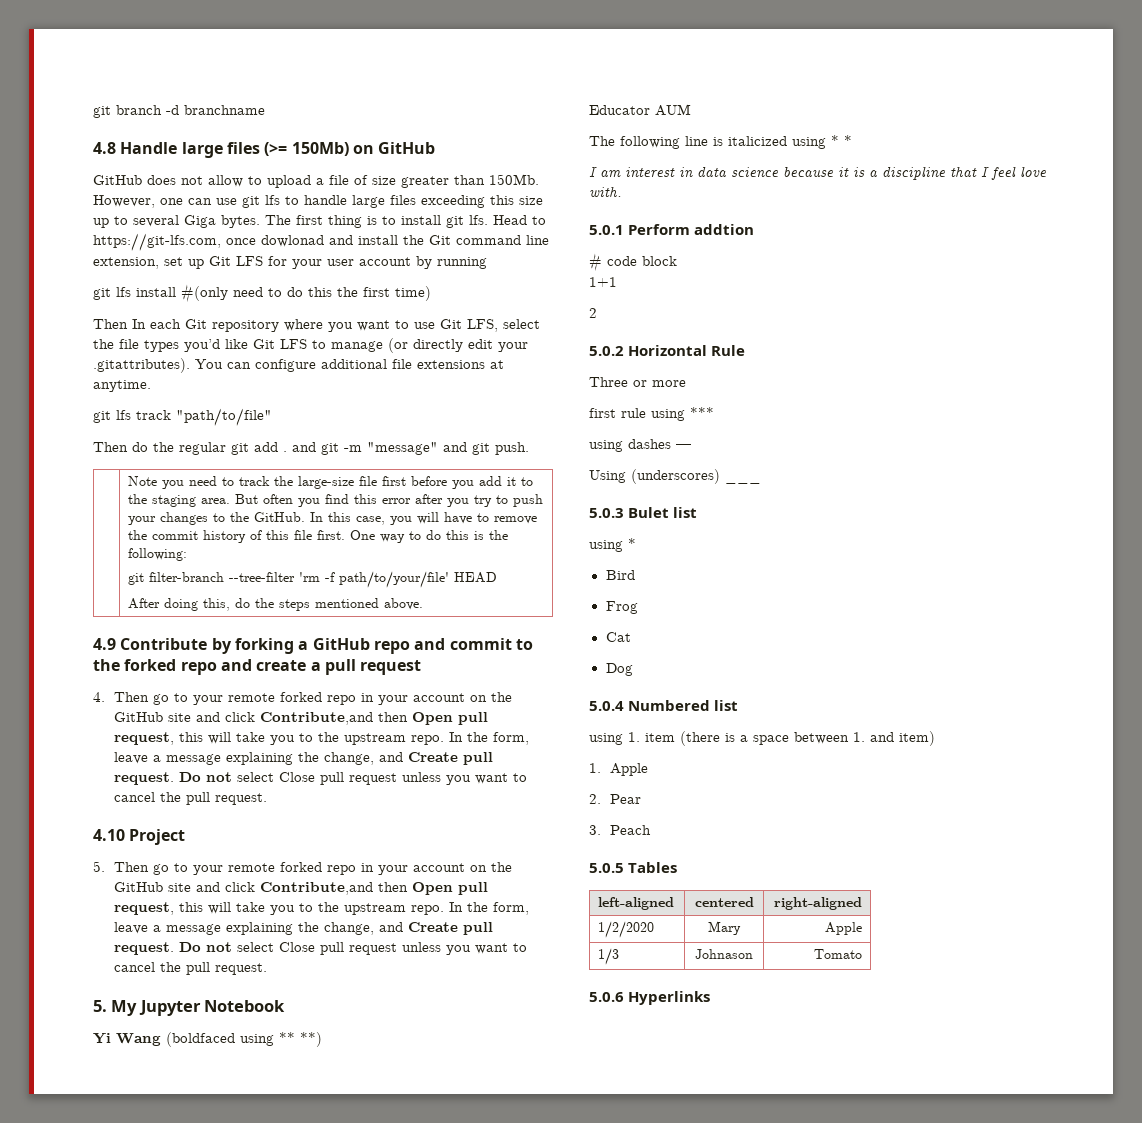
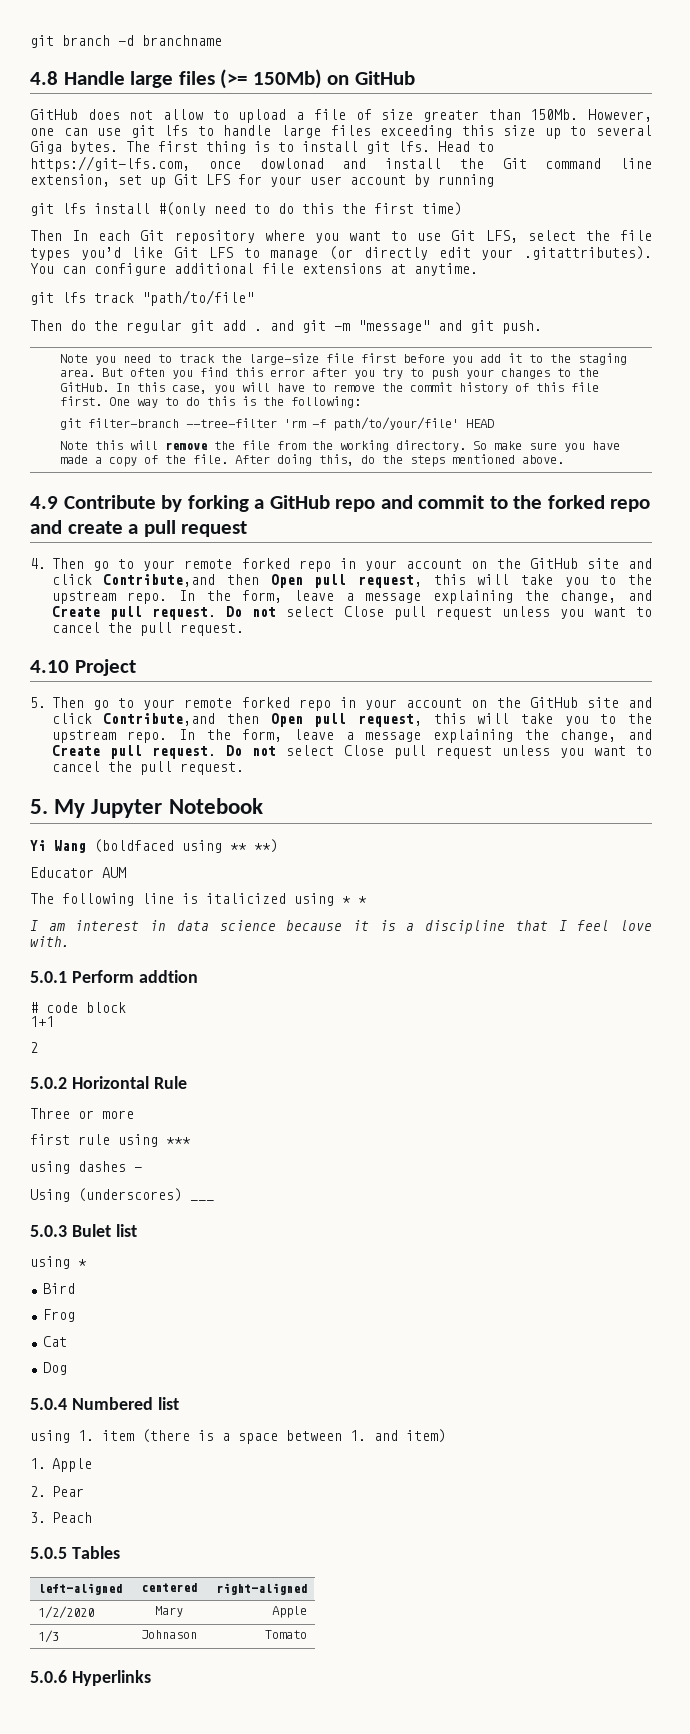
+ Note this will remove the file from the working directory. So make sure you have made a copy of the file.

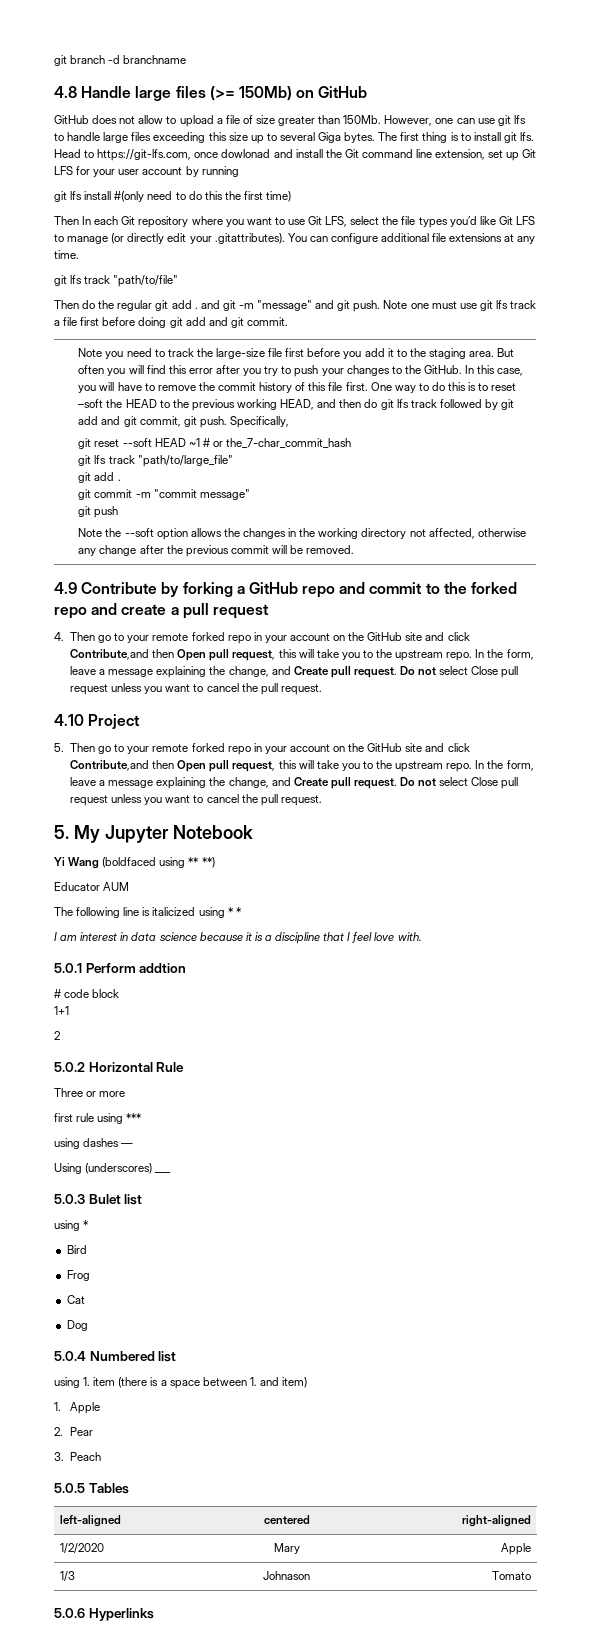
- Then In each Git repository where you want to use Git LFS, select the file types you’d like Git LFS to manage (or directly edit your .gitattributes). You can configure additional file extensions at anytime.
+ Then In each Git repository where you want to use Git LFS, select the file types you’d like Git LFS to manage (or directly edit your .gitattributes). You can configure additional file extensions at any time.
+ Note one must use git lfs track a file first before doing git add and git commit.
- But often you find this error after you try to push your changes to the GitHub.
+ But often you will find this error after you try to push your changes to the GitHub.
- One way to do this is the following:
- git filter-branch --tree-filter 'rm -f path/to/your/file' HEAD
- Note this will remove the file from the working directory. So make sure you have made a copy of the file. After doing this, do the steps mentioned above.
+ One way to do this is to reset –soft the HEAD to the previous working HEAD, and then do git lfs track followed by git add and git commit, git push. Specifically,
+ git reset --soft HEAD ~1 # or the_7-char_commit_hash
+ git lfs track "path/to/large_file"
+ git add .
+ git commit -m "commit message"
+ git push
+ Note the --soft option allows the changes in the working directory not affected, otherwise any change after the previous commit will be removed.

